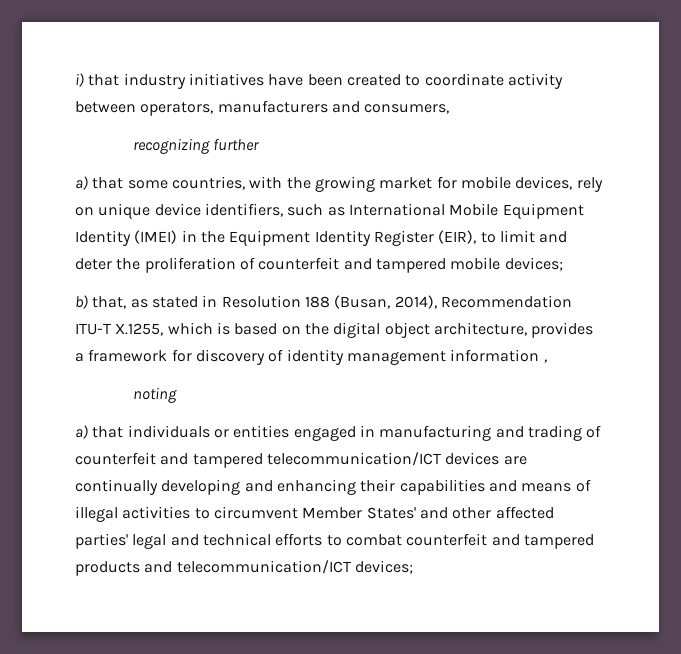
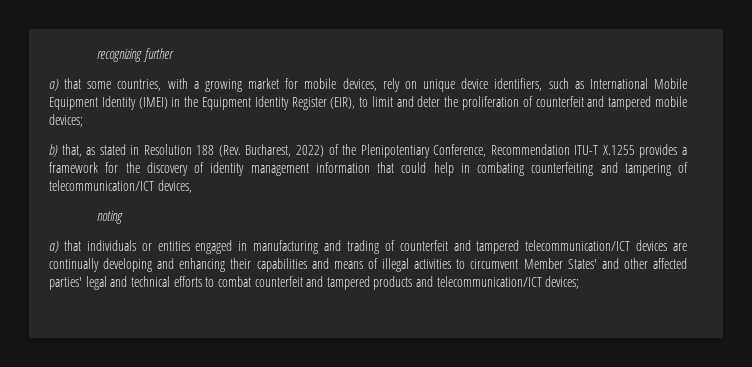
- i) that industry initiatives have been created to coordinate activity between operators, manufacturers and consumers,
- a) that some countries, with the growing market for mobile devices, rely on unique device identifiers, such as International Mobile Equipment Identity (IMEI) in the Equipment Identity Register (EIR), to limit and deter the proliferation of counterfeit and tampered mobile devices;
+ a) that some countries, with a growing market for mobile devices, rely on unique device identifiers, such as International Mobile Equipment Identity (IMEI) in the Equipment Identity Register (EIR), to limit and deter the proliferation of counterfeit and tampered mobile devices;
- b) that, as stated in Resolution 188 (Busan, 2014), Recommendation ITU-T X.1255, which is based on the digital object architecture, provides a framework for discovery of identity management information ,
+ b) that, as stated in Resolution 188 (Rev. Bucharest, 2022) of the Plenipotentiary Conference, Recommendation ITU-T X.1255 provides a framework for the discovery of identity management information that could help in combating counterfeiting and tampering of telecommunication/ICT devices,

